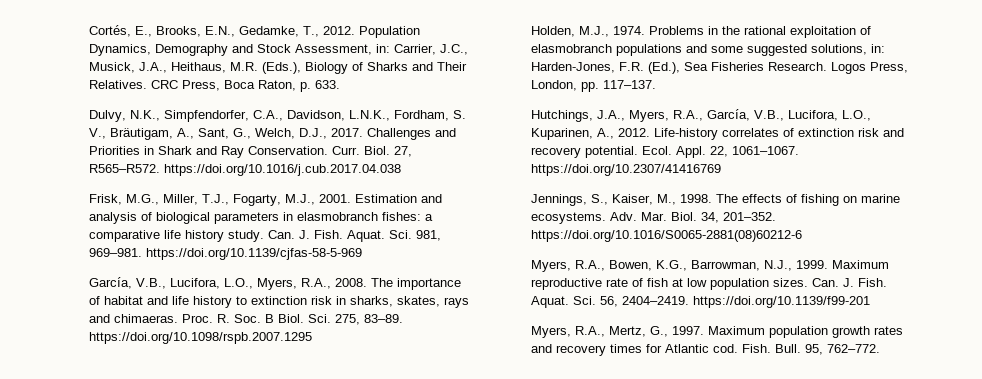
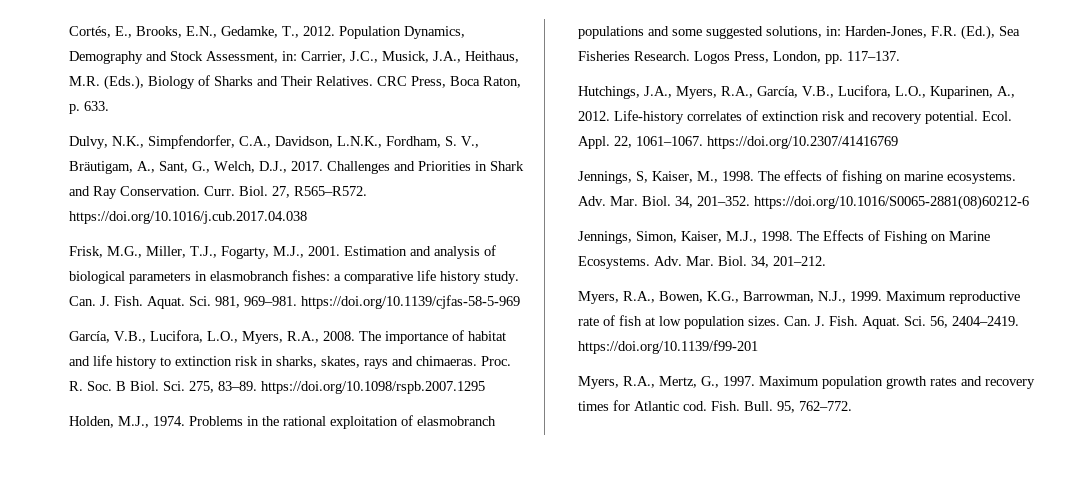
- Jennings, S., Kaiser, M., 1998.
+ Jennings, S, Kaiser, M., 1998.
+ Jennings, Simon, Kaiser, M.J., 1998. The Effects of Fishing on Marine Ecosystems. Adv. Mar. Biol. 34, 201–212.

